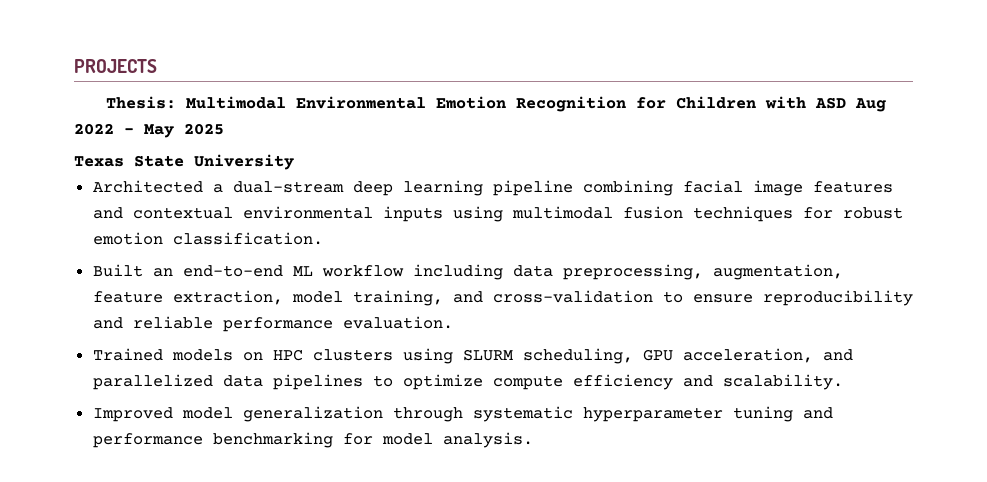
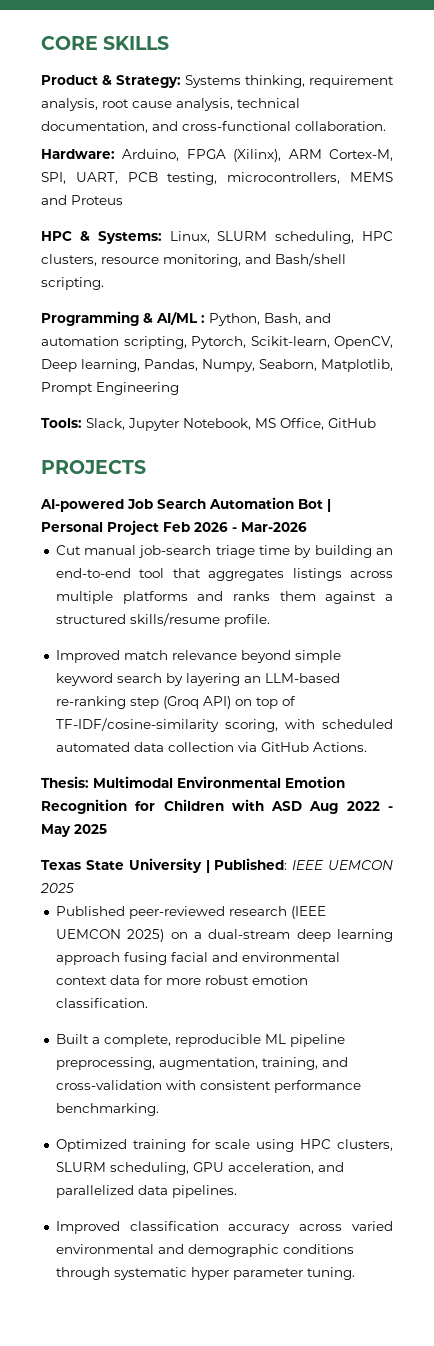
+ CORE SKILLS
+ Product & Strategy: Systems thinking, requirement analysis, root cause analysis, technical documentation, and cross-functional collaboration.
+ Hardware: Arduino, FPGA (Xilinx), ARM Cortex-M, SPI, UART, PCB testing, microcontrollers, MEMS and Proteus
+ HPC & Systems: Linux, SLURM scheduling, HPC clusters, resource monitoring, and Bash/shell scripting.
+ Programming & AI/ML : Python, Bash, and automation scripting, Pytorch, Scikit-learn, OpenCV, Deep learning, Pandas, Numpy, Seaborn, Matplotlib, Prompt Engineering
+ Tools: Slack, Jupyter Notebook, MS Office, GitHub
  PROJECTS
+ AI-powered Job Search Automation Bot | Personal Project Feb 2026 - Mar-2026
+ Cut manual job-search triage time by building an end-to-end tool that aggregates listings across multiple platforms and ranks them against a structured skills/resume profile.
+ Improved match relevance beyond simple keyword search by layering an LLM-based re-ranking step (Groq API) on top of TF-IDF/cosine-similarity scoring, with scheduled automated data collection via GitHub Actions.
- Texas State University
- Architected a dual-stream deep learning pipeline combining facial image features and contextual environmental inputs using multimodal fusion techniques for robust emotion classification.
- Built an end-to-end ML workflow including data preprocessing, augmentation, feature extraction, model training, and cross-validation to ensure reproducibility and reliable performance evaluation.
- Trained models on HPC clusters using SLURM scheduling, GPU acceleration, and parallelized data pipelines to optimize compute efficiency and scalability.
- Improved model generalization through systematic hyperparameter tuning and performance benchmarking for model analysis.
+ Texas State University | Published: IEEE UEMCON 2025
+ Published peer-reviewed research (IEEE UEMCON 2025) on a dual-stream deep learning approach fusing facial and environmental context data for more robust emotion classification.
+ Built a complete, reproducible ML pipeline preprocessing, augmentation, training, and cross-validation with consistent performance benchmarking.
+ Optimized training for scale using HPC clusters, SLURM scheduling, GPU acceleration, and parallelized data pipelines.
+ Improved classification accuracy across varied environmental and demographic conditions through systematic hyper parameter tuning.

